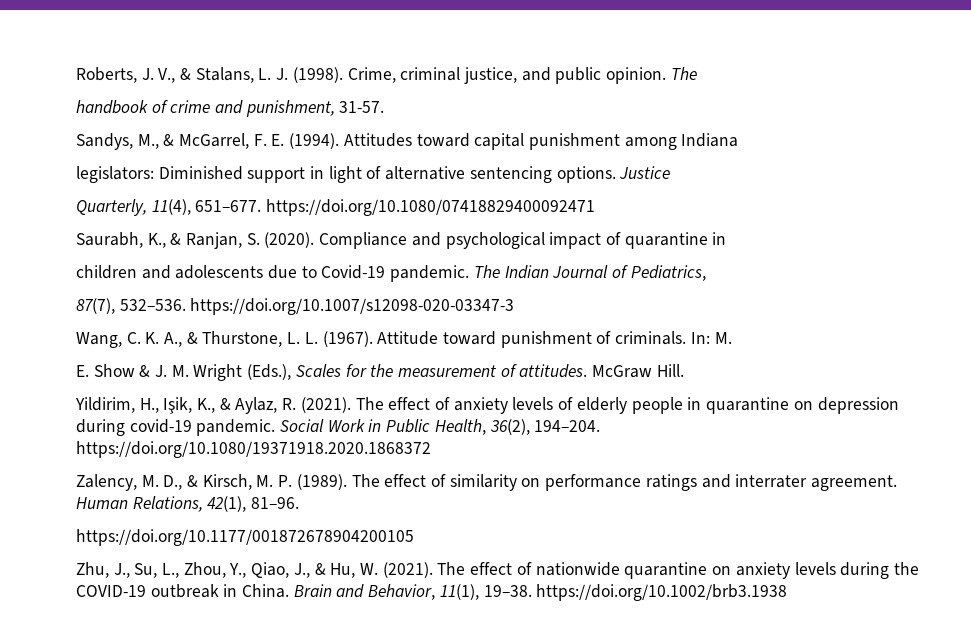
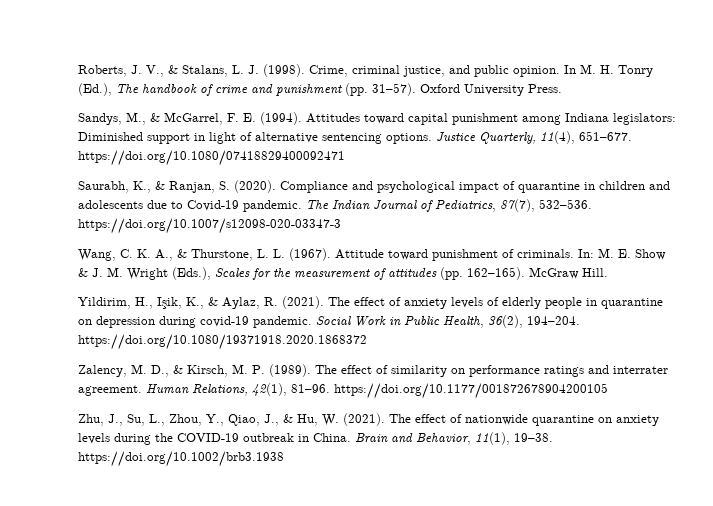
- Crime, criminal justice, and public opinion. The
- handbook of crime and punishment, 31-57.
+ Crime, criminal justice, and public opinion. In M. H. Tonry (Ed.), The handbook of crime and punishment (pp. 31–57). Oxford University Press.
- Attitudes toward capital punishment among Indiana
- legislators: Diminished support in light of alternative sentencing options.
+ Attitudes toward capital punishment among Indiana legislators: Diminished support in light of alternative sentencing options.
- Justice
- Quarterly, 11(4), 651–677. https://doi.org/10.1080/07418829400092471
+ Justice Quarterly, 11(4), 651–677. https://doi.org/10.1080/07418829400092471
- Compliance and psychological impact of quarantine in
- children and adolescents due to Covid-19 pandemic.
+ Compliance and psychological impact of quarantine in children and adolescents due to Covid-19 pandemic.
- The Indian Journal of Pediatrics,
- 87(7), 532–536. https://doi.org/10.1007/s12098-020-03347-3
+ The Indian Journal of Pediatrics, 87(7), 532–536. https://doi.org/10.1007/s12098-020-03347-3
- In: M.
- E. Show & J. M. Wright (Eds.), Scales for the measurement of attitudes.
+ In: M. E. Show & J. M. Wright (Eds.), Scales for the measurement of attitudes (pp. 162–165).
- Human Relations, 42(1), 81–96.
- https://doi.org/10.1177/001872678904200105
+ Human Relations, 42(1), 81–96. https://doi.org/10.1177/001872678904200105

